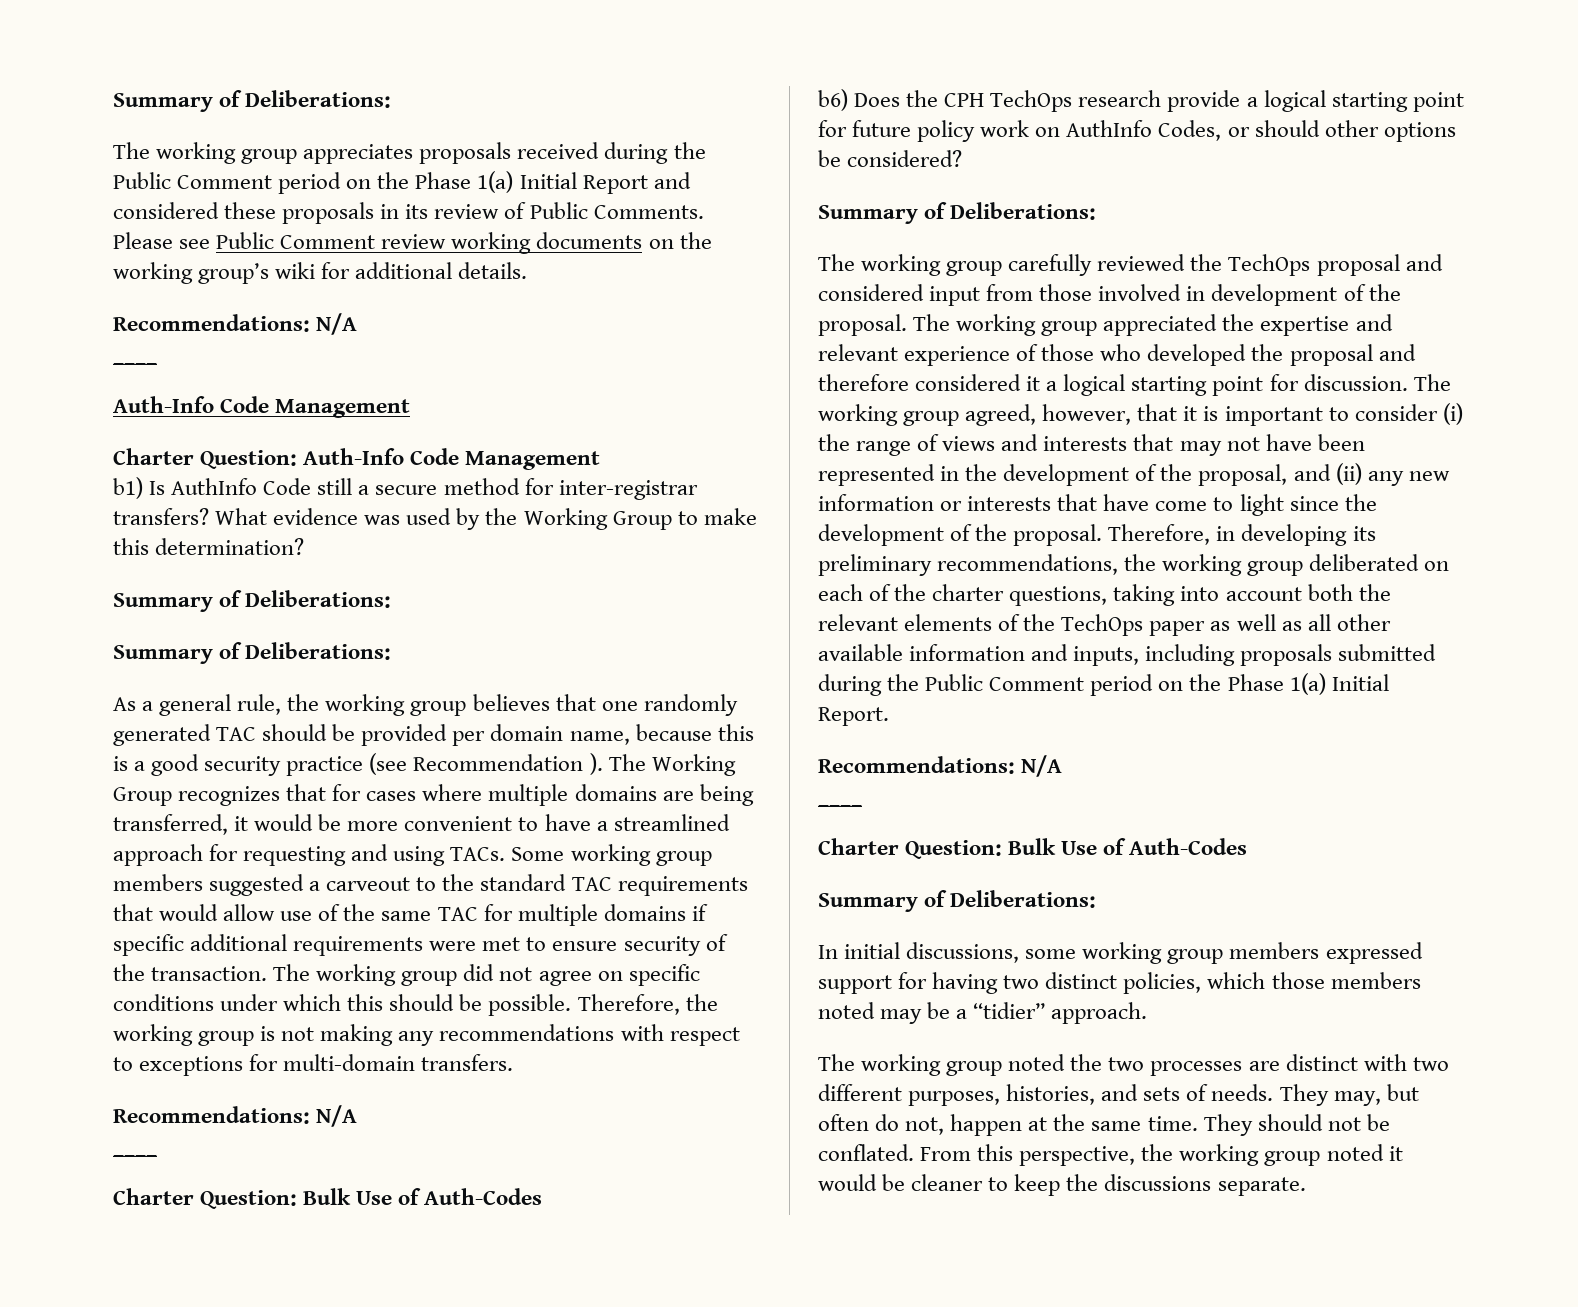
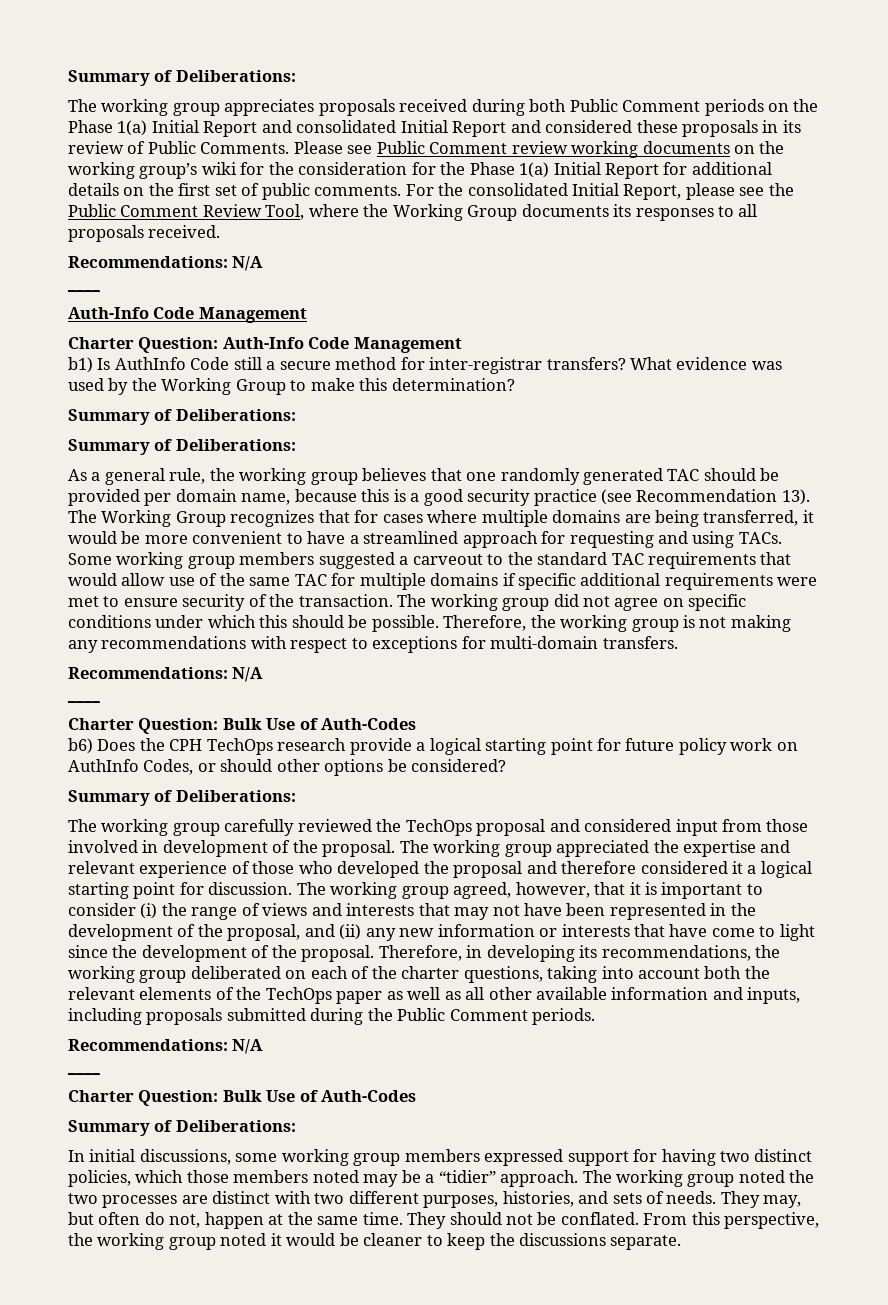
- The working group appreciates proposals received during the Public Comment period on the Phase 1(a) Initial Report and considered these proposals in its review of Public Comments.
+ The working group appreciates proposals received during both Public Comment periods on the Phase 1(a) Initial Report and consolidated Initial Report and considered these proposals in its review of Public Comments.
- Please see Public Comment review working documents on the working group’s wiki for additional details.
+ Please see Public Comment review working documents on the working group’s wiki for the consideration for the Phase 1(a) Initial Report for additional details on the first set of public comments. For the consolidated Initial Report, please see the Public Comment Review Tool, where the Working Group documents its responses to all proposals received.
- As a general rule, the working group believes that one randomly generated TAC should be provided per domain name, because this is a good security practice (see Recommendation ).
+ As a general rule, the working group believes that one randomly generated TAC should be provided per domain name, because this is a good security practice (see Recommendation 13).
- Therefore, in developing its preliminary recommendations, the working group deliberated on each of the charter questions, taking into account both the relevant elements of the TechOps paper as well as all other available information and inputs, including proposals submitted during the Public Comment period on the Phase 1(a) Initial Report.
+ Therefore, in developing its recommendations, the working group deliberated on each of the charter questions, taking into account both the relevant elements of the TechOps paper as well as all other available information and inputs, including proposals submitted during the Public Comment periods.
- In initial discussions, some working group members expressed support for having two distinct policies, which those members noted may be a “tidier” approach.
- The working group noted the two processes are distinct with two different purposes, histories, and sets of needs.
+ In initial discussions, some working group members expressed support for having two distinct policies, which those members noted may be a “tidier” approach. The working group noted the two processes are distinct with two different purposes, histories, and sets of needs.

